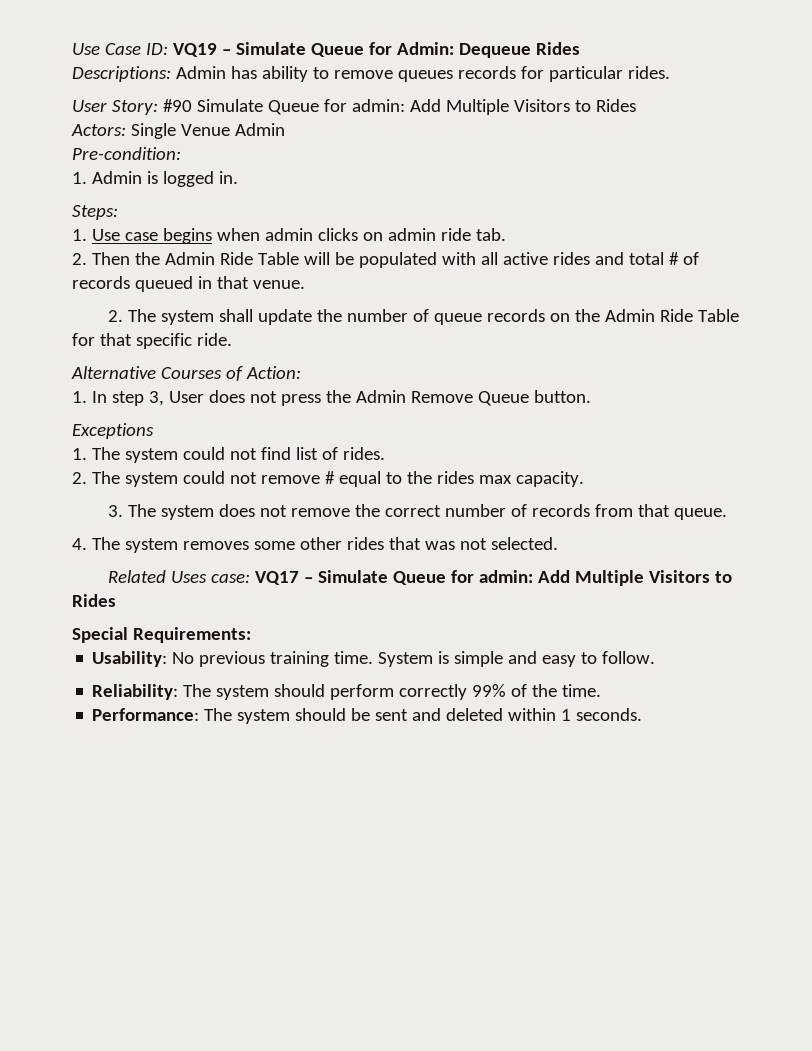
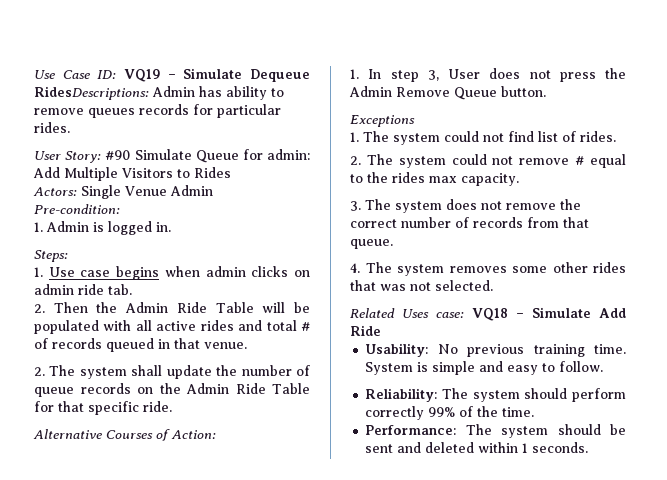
- Use Case ID: VQ19 – Simulate Queue for Admin: Dequeue Rides
- Descriptions: Admin has ability to remove queues records for particular rides.
+ Use Case ID: VQ19 – Simulate Dequeue RidesDescriptions: Admin has ability to remove queues records for particular rides.
- Related Uses case: VQ17 – Simulate Queue for admin: Add Multiple Visitors to Rides
- Special Requirements:
+ Related Uses case: VQ18 – Simulate Add Ride

